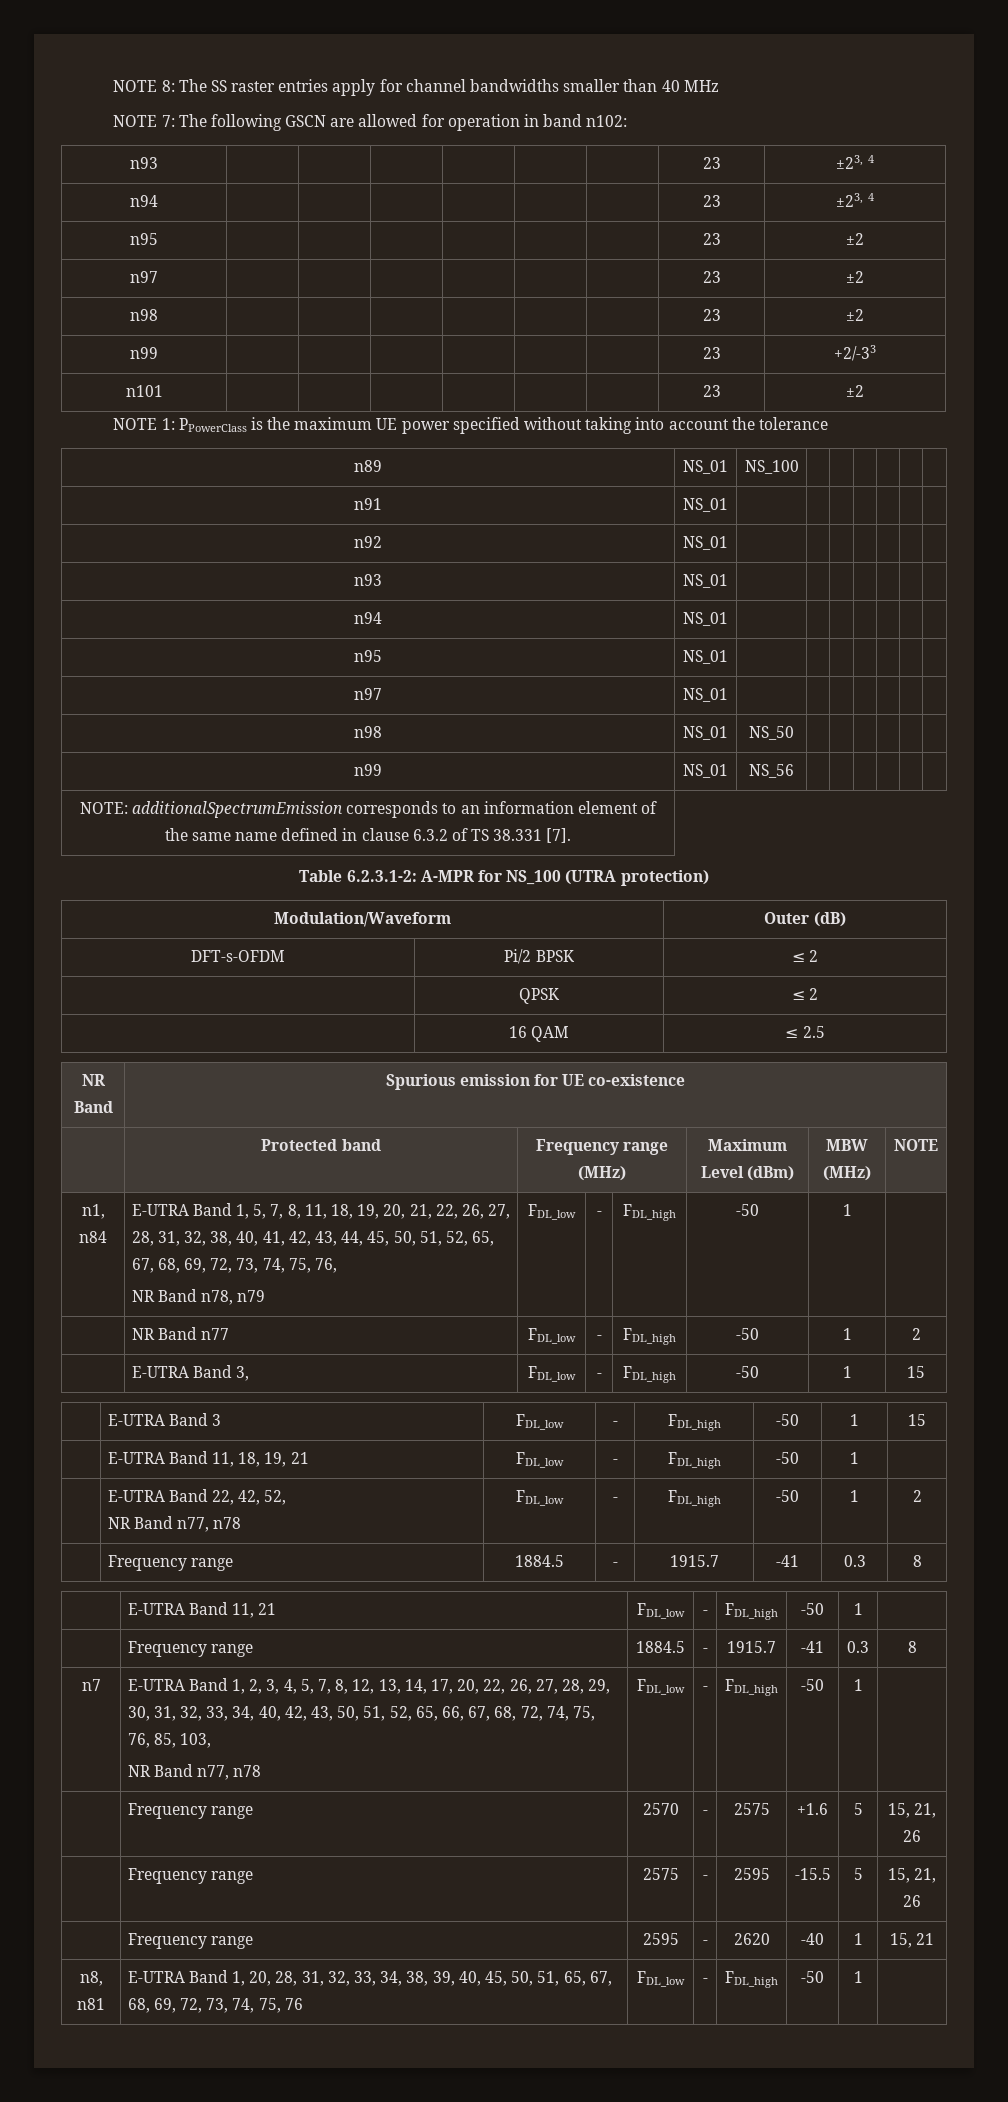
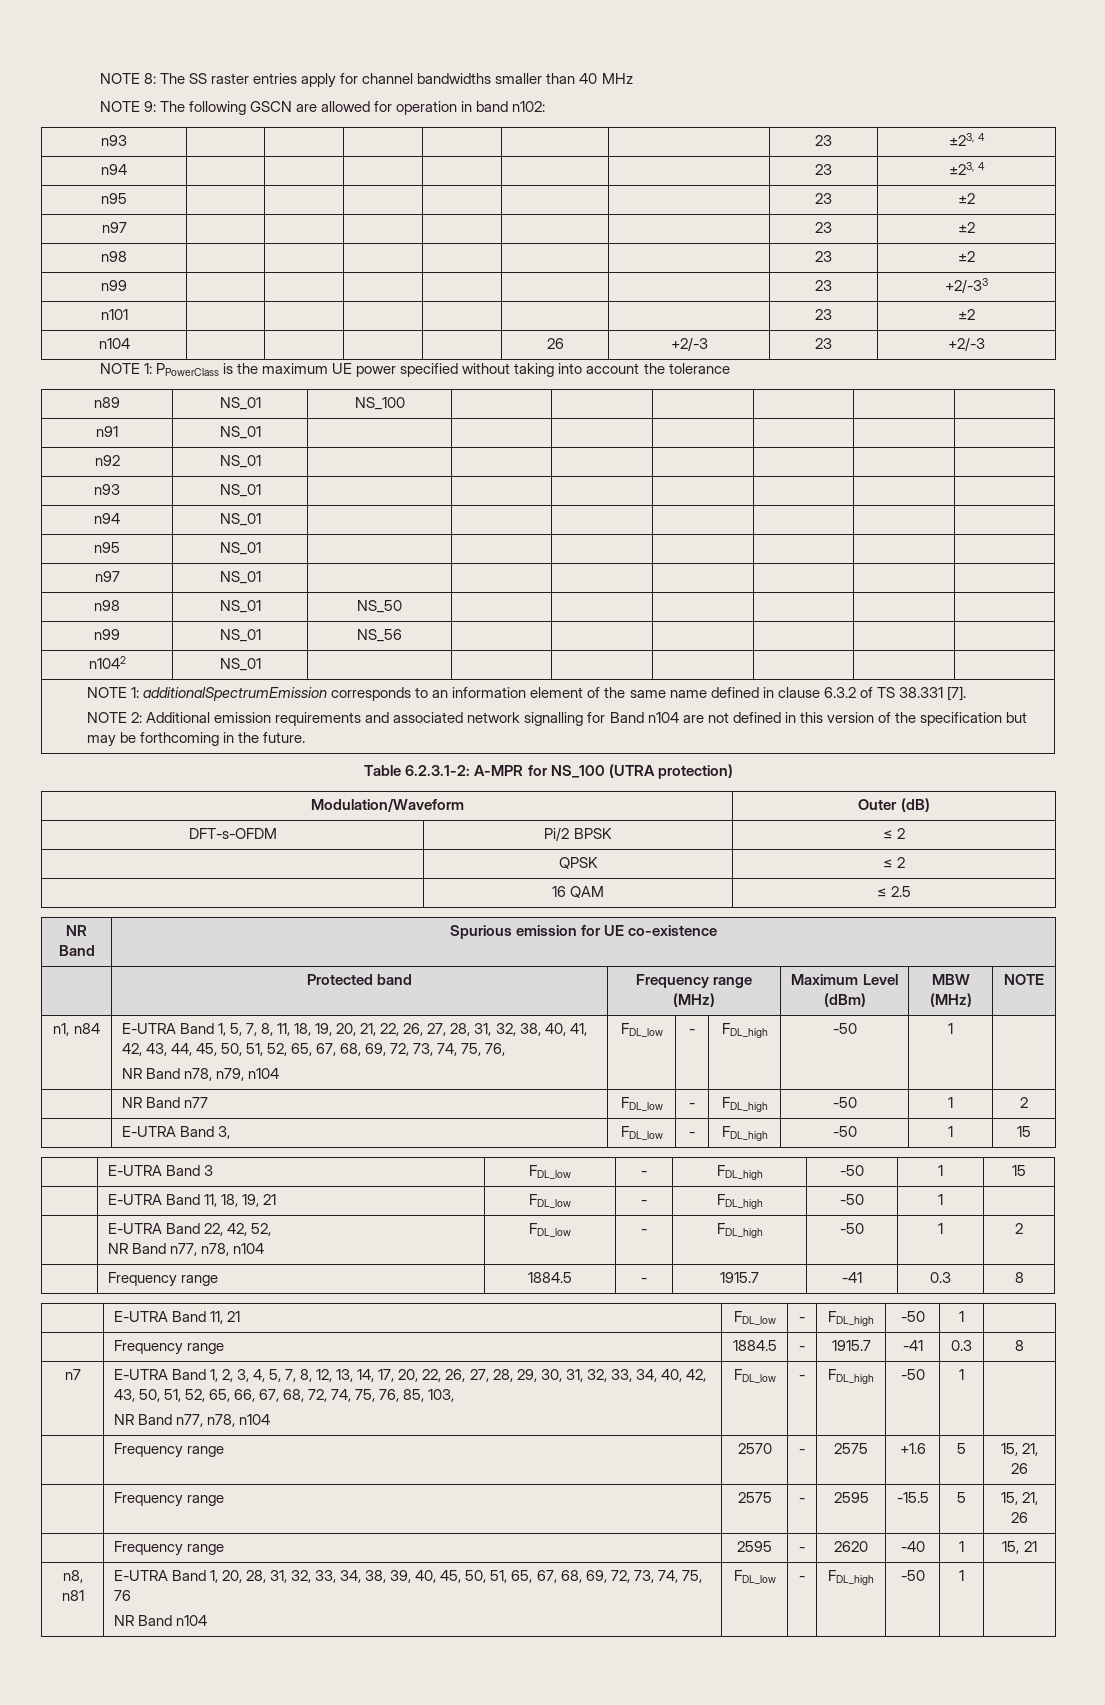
- NOTE 7: The following GSCN are allowed for operation in band n102:
+ NOTE 9: The following GSCN are allowed for operation in band n102:
+ n104 | | | | | 26 | +2/-3 | 23 | +2/-3
- NOTE: additionalSpectrumEmission corresponds to an information element of the same name defined in clause 6.3.2 of TS 38.331 [7].
+ n1042 | NS_01 | | | | | | |
+ NOTE 1: additionalSpectrumEmission corresponds to an information element of the same name defined in clause 6.3.2 of TS 38.331 [7].
+ NOTE 2: Additional emission requirements and associated network signalling for Band n104 are not defined in this version of the specification but may be forthcoming in the future.
- NR Band n78, n79
+ NR Band n78, n79, n104
  | E-UTRA Band 22, 42, 52,
- NR Band n77, n78 | FDL_low | - | FDL_high | -50 | 1 | 2
+ NR Band n77, n78, n104 | FDL_low | - | FDL_high | -50 | 1 | 2
  E-UTRA Band 1, 2, 3, 4, 5, 7, 8, 12, 13, 14, 17, 20, 22, 26, 27, 28, 29, 30, 31, 32, 33, 34, 40, 42, 43, 50, 51, 52, 65, 66, 67, 68, 72, 74, 75, 76, 85, 103,
- NR Band n77, n78
+ NR Band n77, n78, n104
- n8, n81 | E-UTRA Band 1, 20, 28, 31, 32, 33, 34, 38, 39, 40, 45, 50, 51, 65, 67, 68, 69, 72, 73, 74, 75, 76 | FDL_low | - | FDL_high | -50 | 1 |
+ n8, n81 | E-UTRA Band 1, 20, 28, 31, 32, 33, 34, 38, 39, 40, 45, 50, 51, 65, 67, 68, 69, 72, 73, 74, 75, 76
+ NR Band n104 | FDL_low | - | FDL_high | -50 | 1 |

